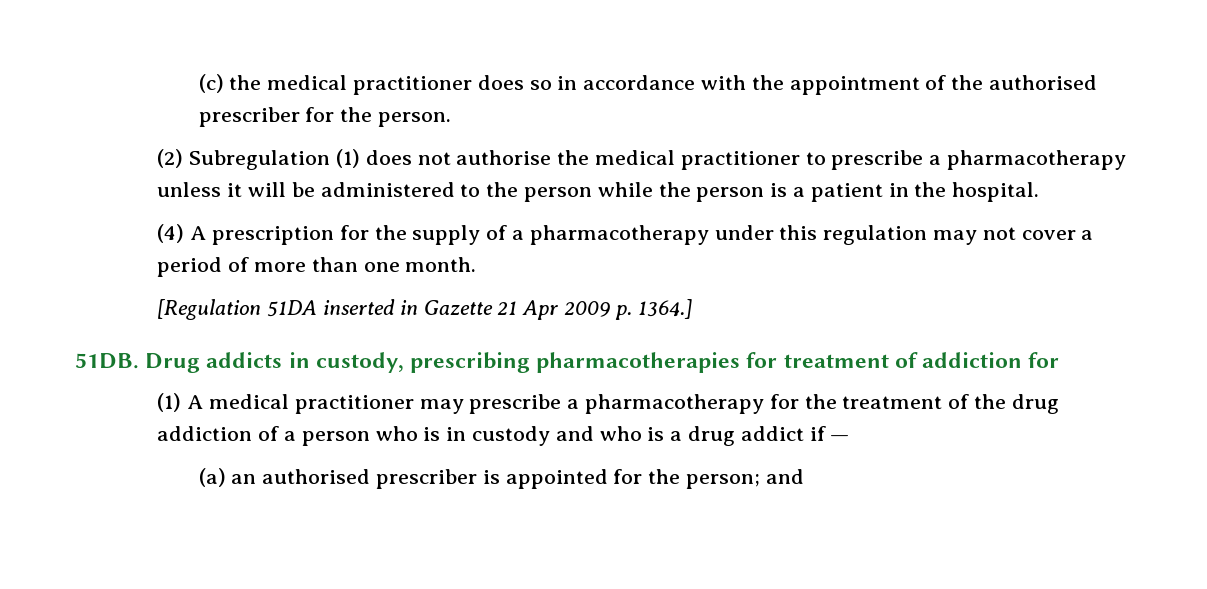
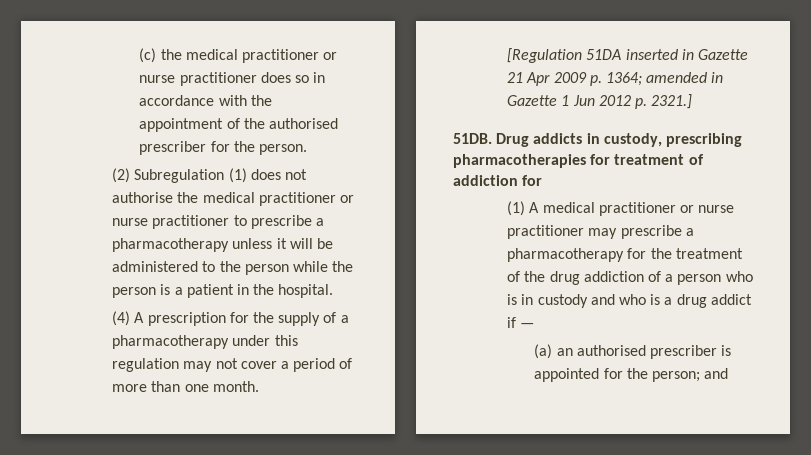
- (c) the medical practitioner does so in accordance with the appointment of the authorised prescriber for the person.
+ (c) the medical practitioner or nurse practitioner does so in accordance with the appointment of the authorised prescriber for the person.
- (2) Subregulation (1) does not authorise the medical practitioner to prescribe a pharmacotherapy unless it will be administered to the person while the person is a patient in the hospital.
+ (2) Subregulation (1) does not authorise the medical practitioner or nurse practitioner to prescribe a pharmacotherapy unless it will be administered to the person while the person is a patient in the hospital.
- [Regulation 51DA inserted in Gazette 21 Apr 2009 p. 1364.]
+ [Regulation 51DA inserted in Gazette 21 Apr 2009 p. 1364; amended in Gazette 1 Jun 2012 p. 2321.]
- (1) A medical practitioner may prescribe a pharmacotherapy for the treatment of the drug addiction of a person who is in custody and who is a drug addict if —
+ (1) A medical practitioner or nurse practitioner may prescribe a pharmacotherapy for the treatment of the drug addiction of a person who is in custody and who is a drug addict if —

